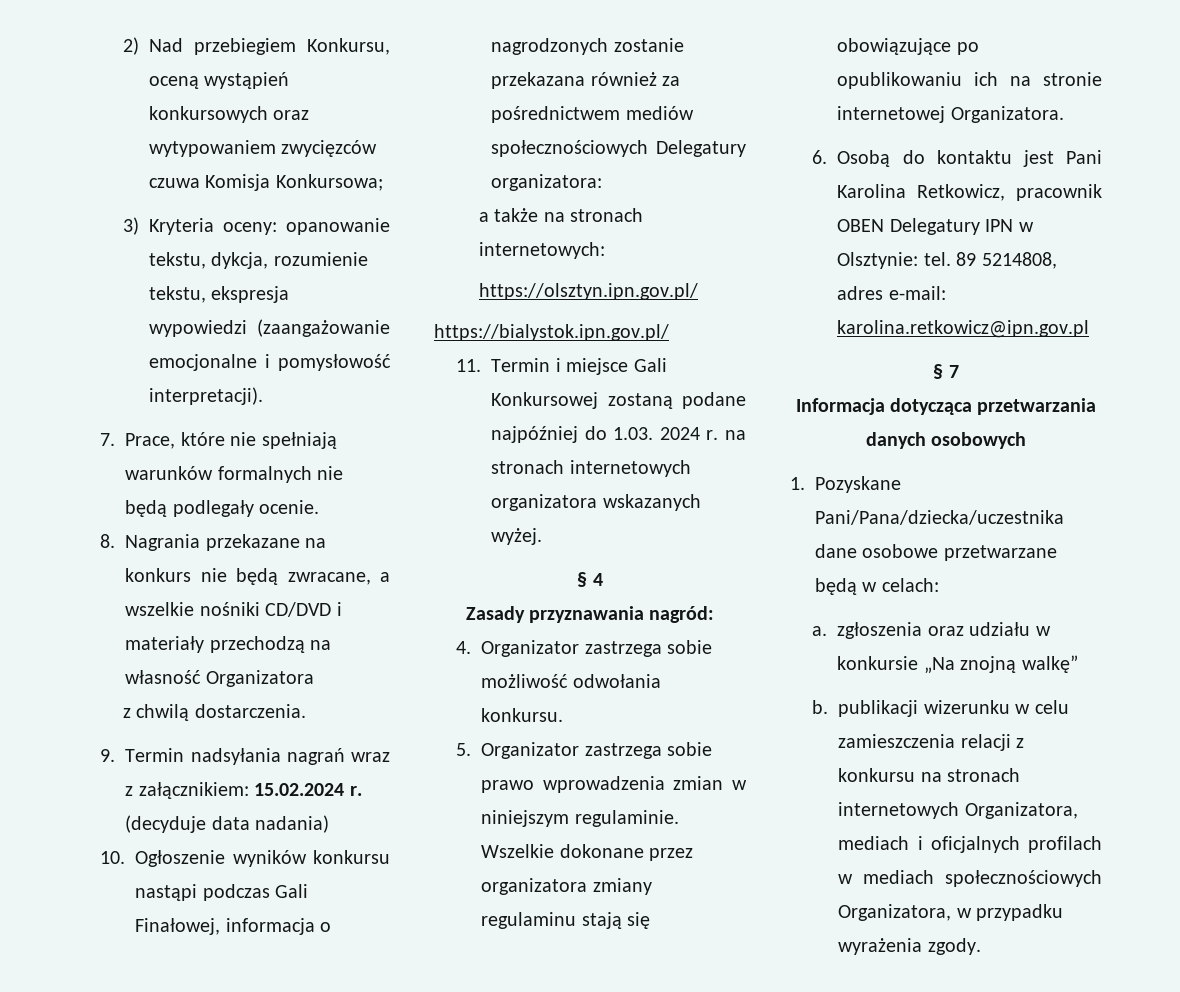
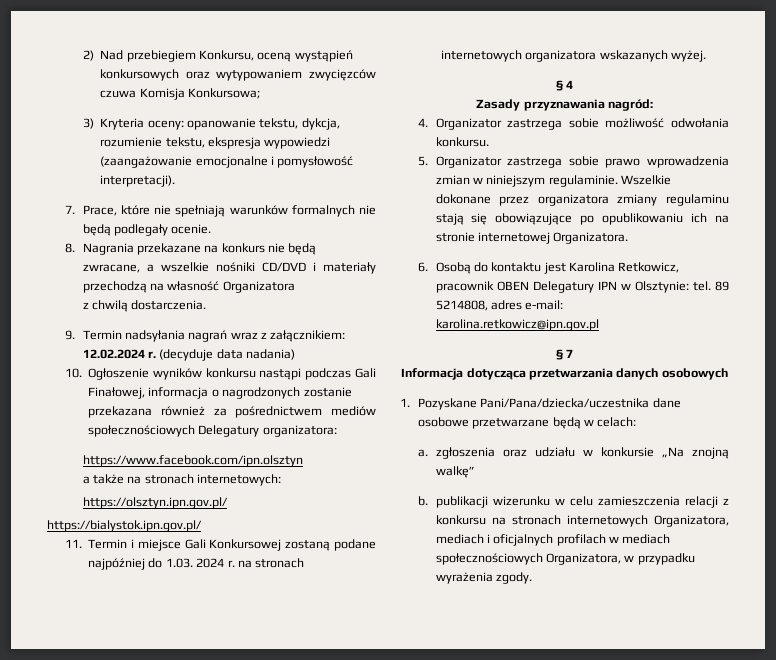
- 9. Termin nadsyłania nagrań wraz z załącznikiem: 15.02.2024 r.
+ 9. Termin nadsyłania nagrań wraz z załącznikiem: 12.02.2024 r.
+ https://www.facebook.com/ipn.olsztyn
- 6. Osobą do kontaktu jest Pani Karolina Retkowicz, pracownik OBEN Delegatury IPN w Olsztynie: tel.
+ 6. Osobą do kontaktu jest Karolina Retkowicz, pracownik OBEN Delegatury IPN w Olsztynie: tel.

